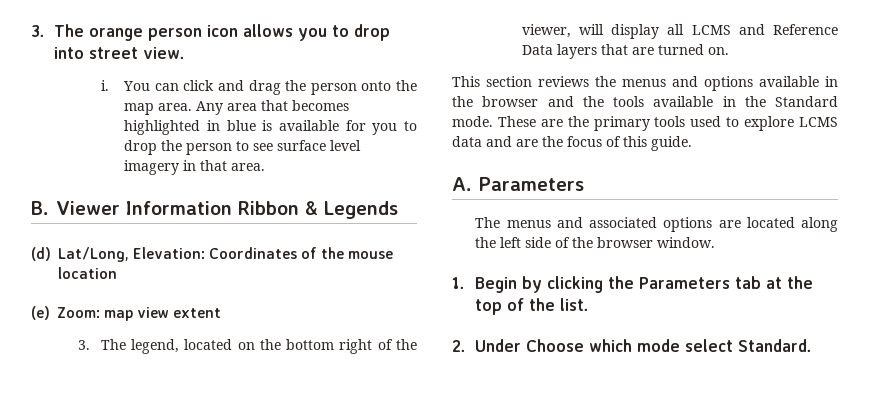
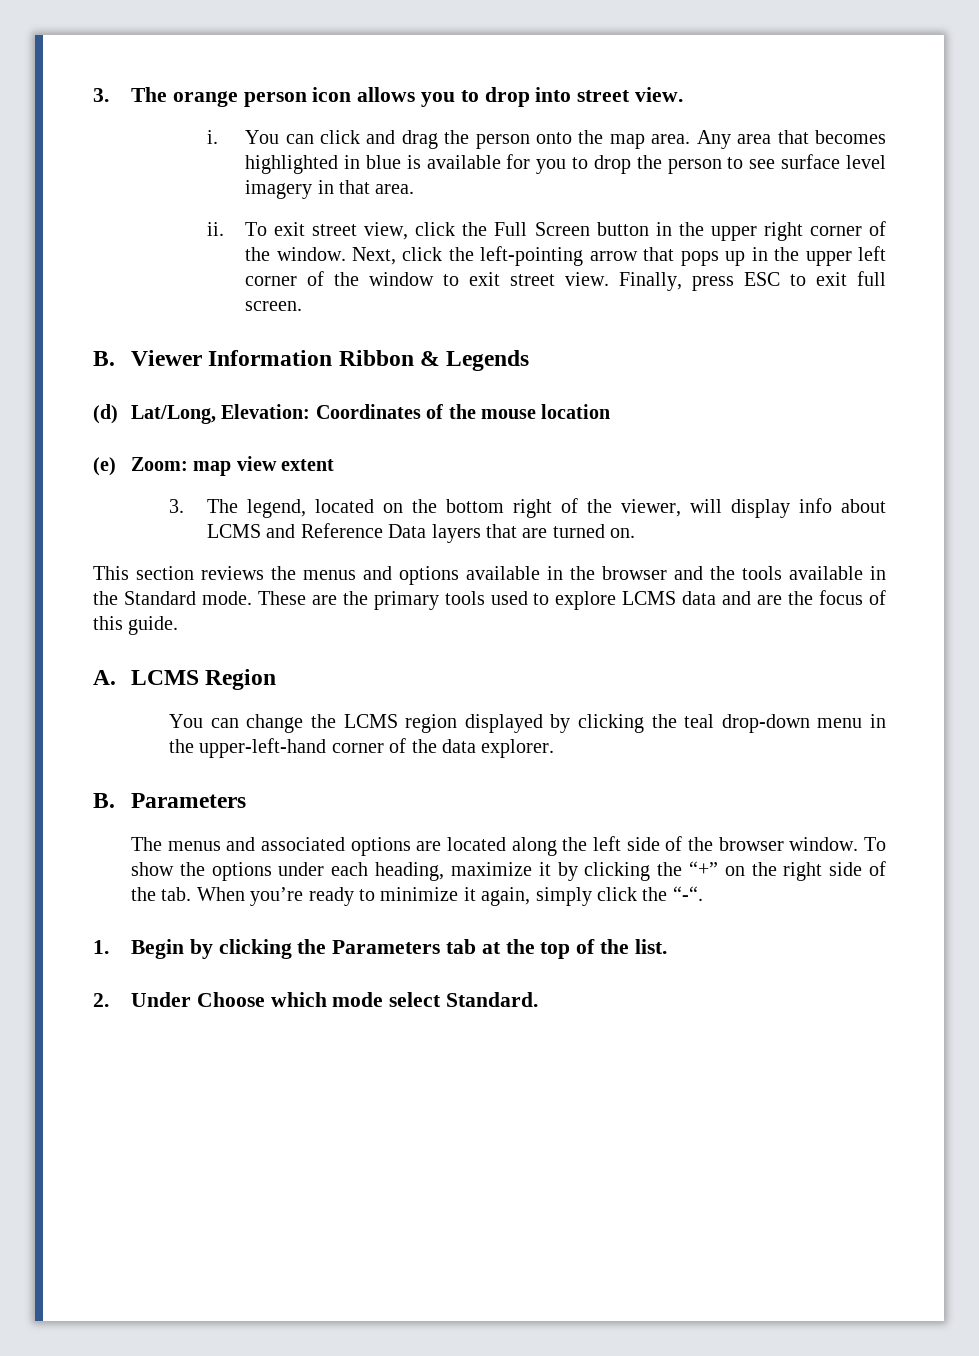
+ ii. To exit street view, click the Full Screen button in the upper right corner of the window. Next, click the left-pointing arrow that pops up in the upper left corner of the window to exit street view. Finally, press ESC to exit full screen.
- 3. The legend, located on the bottom right of the viewer, will display all LCMS and Reference Data layers that are turned on.
+ 3. The legend, located on the bottom right of the viewer, will display info about LCMS and Reference Data layers that are turned on.
- A. Parameters
+ A. LCMS Region
+ You can change the LCMS region displayed by clicking the teal drop-down menu in the upper-left-hand corner of the data explorer.
+ B. Parameters
+ To show the options under each heading, maximize it by clicking the “+” on the right side of the tab. When you’re ready to minimize it again, simply click the “-“.

